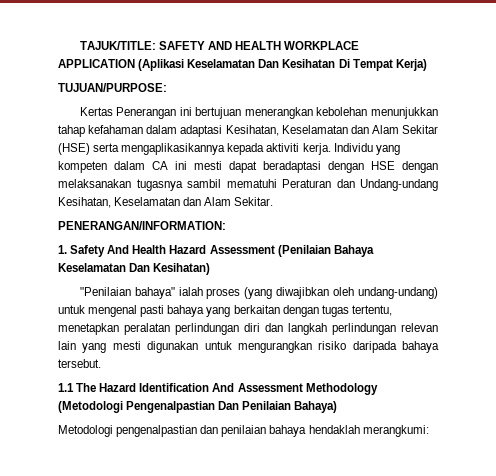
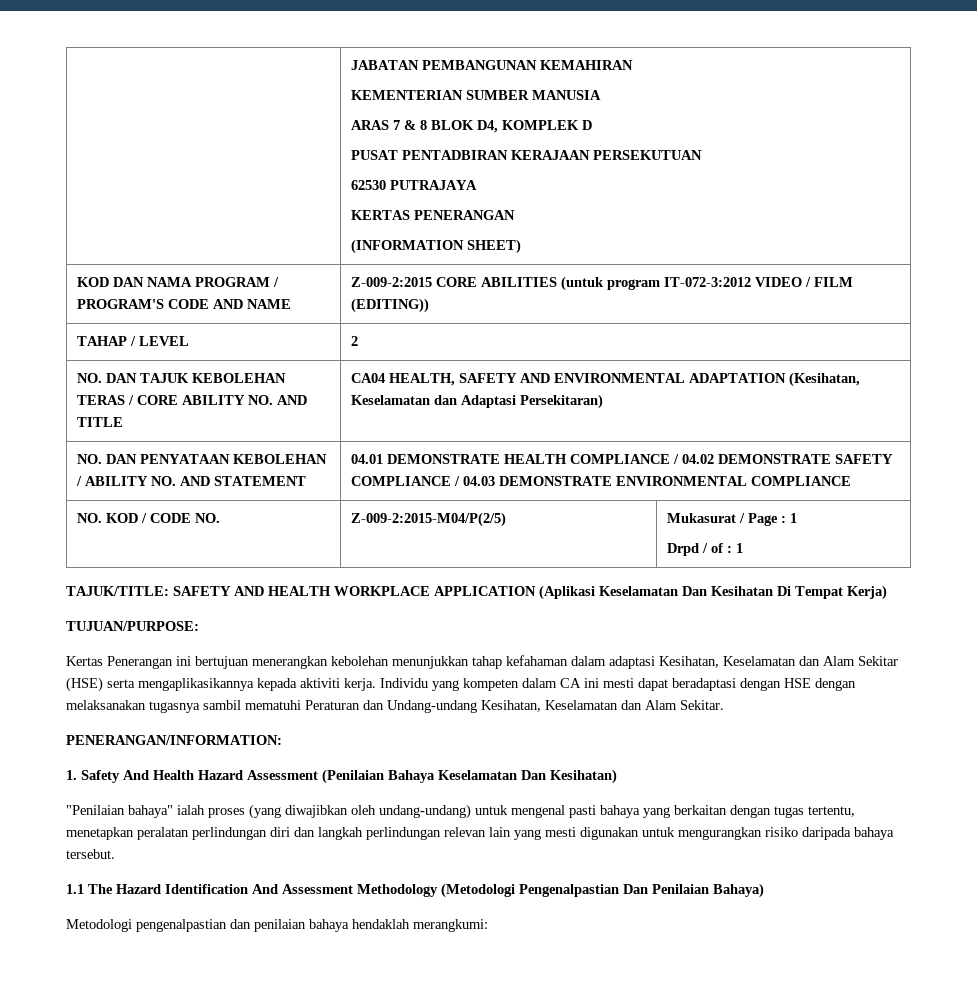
+ | JABATAN PEMBANGUNAN KEMAHIRAN
+ KEMENTERIAN SUMBER MANUSIA
+ ARAS 7 & 8 BLOK D4, KOMPLEK D
+ PUSAT PENTADBIRAN KERAJAAN PERSEKUTUAN
+ 62530 PUTRAJAYA
+ KERTAS PENERANGAN
+ (INFORMATION SHEET)
+ KOD DAN NAMA PROGRAM / PROGRAM'S CODE AND NAME | Z-009-2:2015 CORE ABILITIES (untuk program IT-072-3:2012 VIDEO / FILM (EDITING))
+ TAHAP / LEVEL | 2
+ NO. DAN TAJUK KEBOLEHAN TERAS / CORE ABILITY NO. AND TITLE | CA04 HEALTH, SAFETY AND ENVIRONMENTAL ADAPTATION (Kesihatan, Keselamatan dan Adaptasi Persekitaran)
+ NO. DAN PENYATAAN KEBOLEHAN / ABILITY NO. AND STATEMENT | 04.01 DEMONSTRATE HEALTH COMPLIANCE / 04.02 DEMONSTRATE SAFETY COMPLIANCE / 04.03 DEMONSTRATE ENVIRONMENTAL COMPLIANCE
+ NO. KOD / CODE NO. | Z-009-2:2015-M04/P(2/5) | Mukasurat / Page : 1
+ Drpd / of : 1

